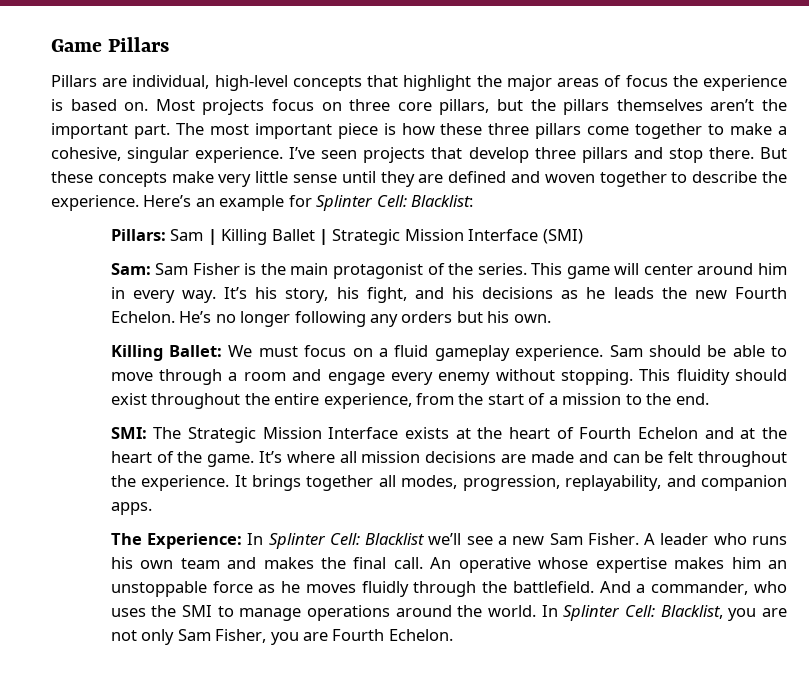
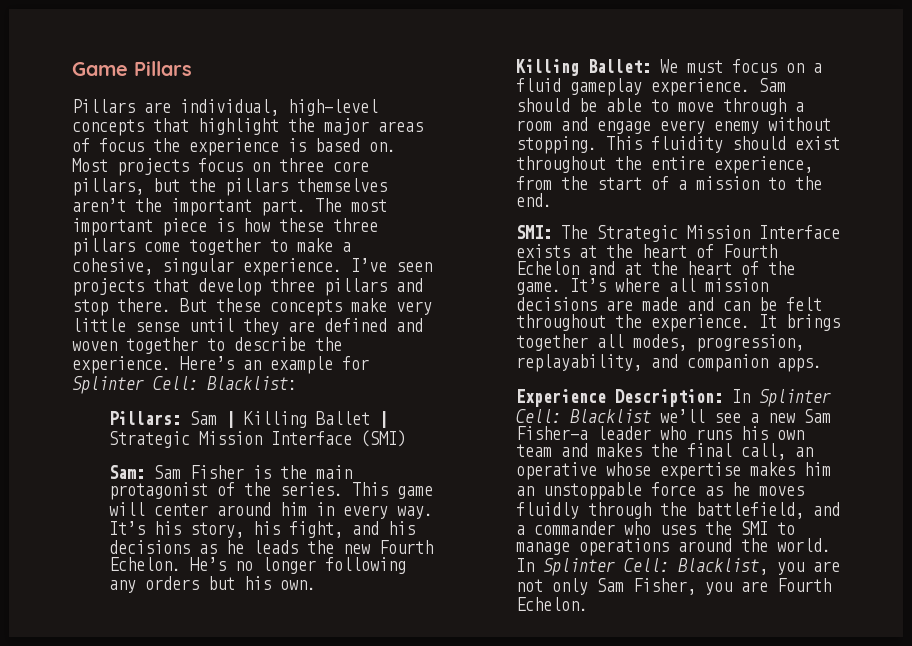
- The Experience: In Splinter Cell: Blacklist we’ll see a new Sam Fisher. A leader who runs his own team and makes the final call. An operative whose expertise makes him an unstoppable force as he moves fluidly through the battlefield. And a commander, who uses the SMI to manage operations around the world.
+ Experience Description: In Splinter Cell: Blacklist we’ll see a new Sam Fisher—a leader who runs his own team and makes the final call, an operative whose expertise makes him an unstoppable force as he moves fluidly through the battlefield, and a commander who uses the SMI to manage operations around the world.

